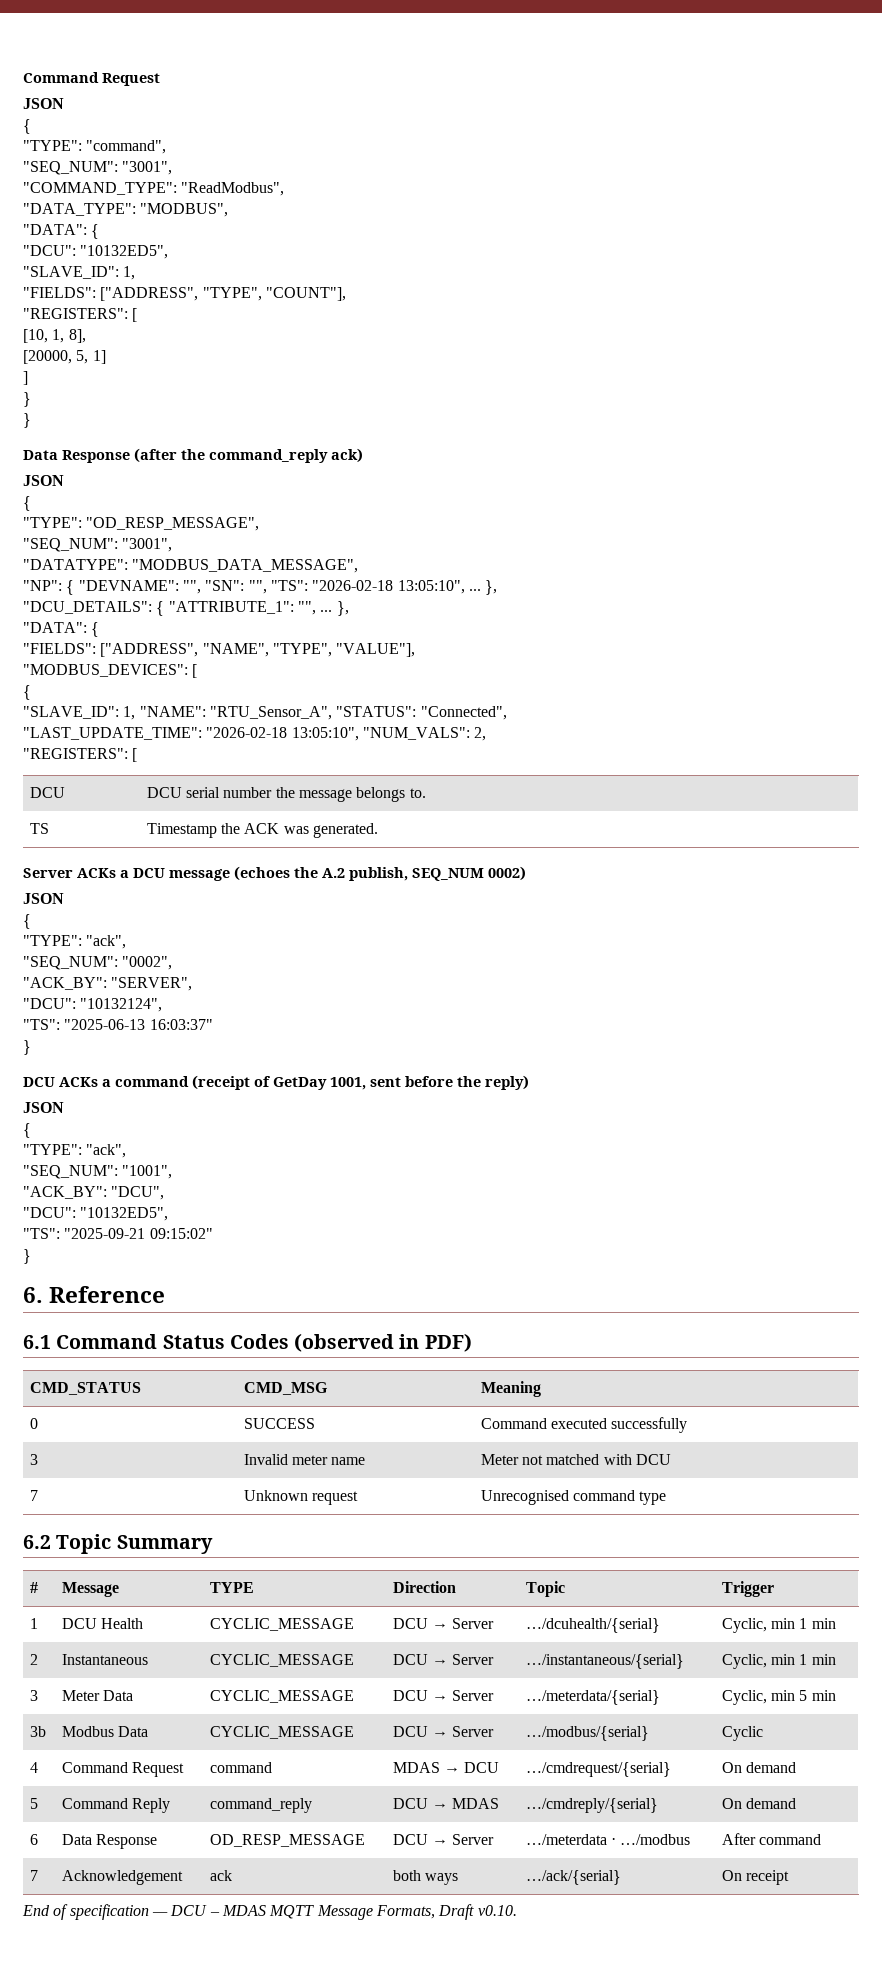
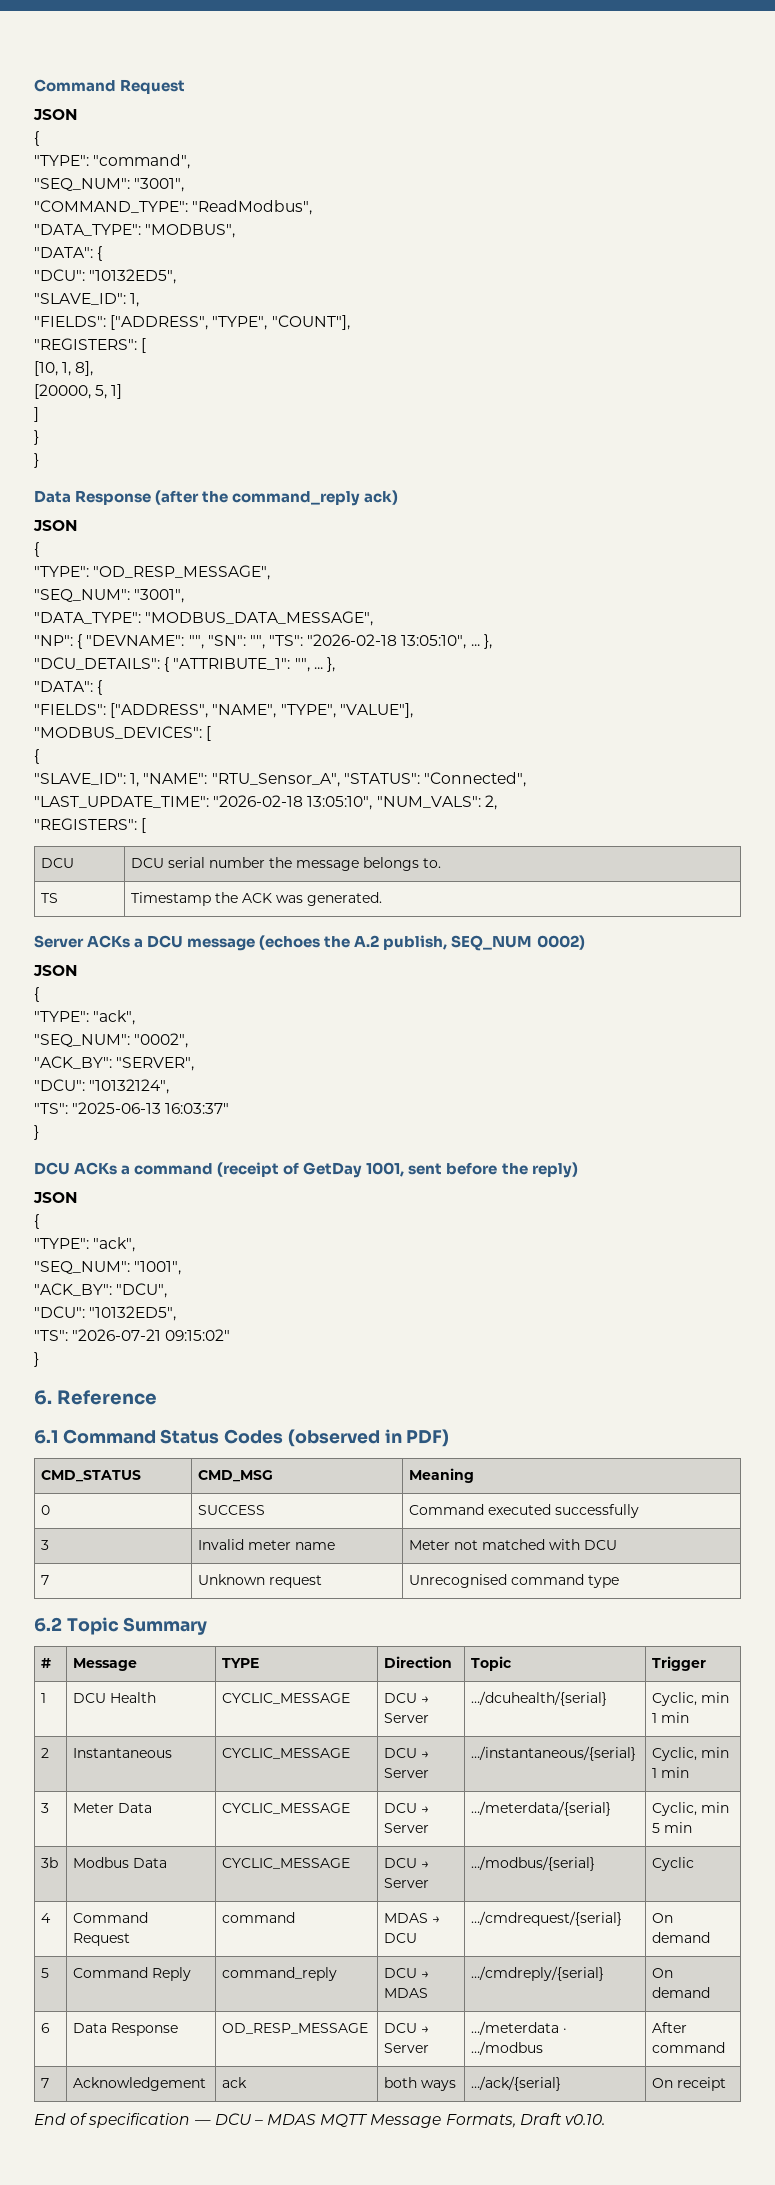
- "DATATYPE": "MODBUS_DATA_MESSAGE",
+ "DATA_TYPE": "MODBUS_DATA_MESSAGE",
- "TS": "2025-09-21 09:15:02"
+ "TS": "2026-07-21 09:15:02"

